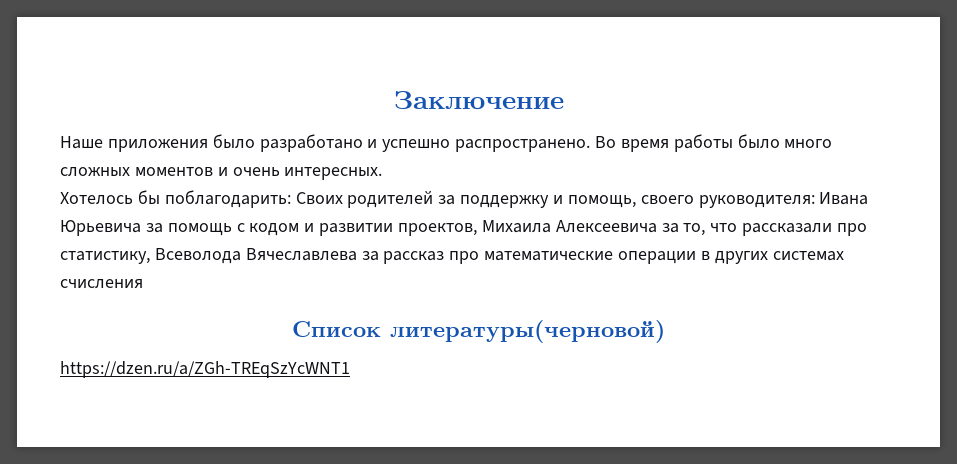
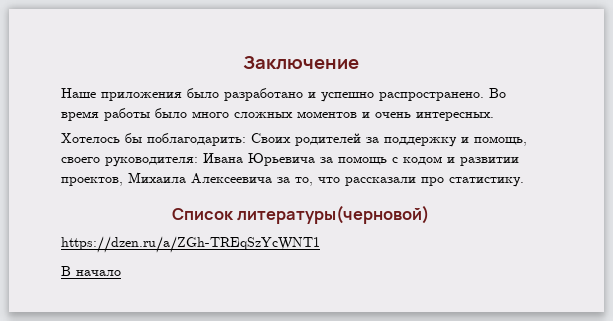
- Хотелось бы поблагодарить: Своих родителей за поддержку и помощь, своего руководителя: Ивана Юрьевича за помощь с кодом и развитии проектов, Михаила Алексеевича за то, что рассказали про статистику, Всеволода Вячеславлева за рассказ про математические операции в других системах счисления
+ Хотелось бы поблагодарить: Своих родителей за поддержку и помощь, своего руководителя: Ивана Юрьевича за помощь с кодом и развитии проектов, Михаила Алексеевича за то, что рассказали про статистику.
+ В начало

